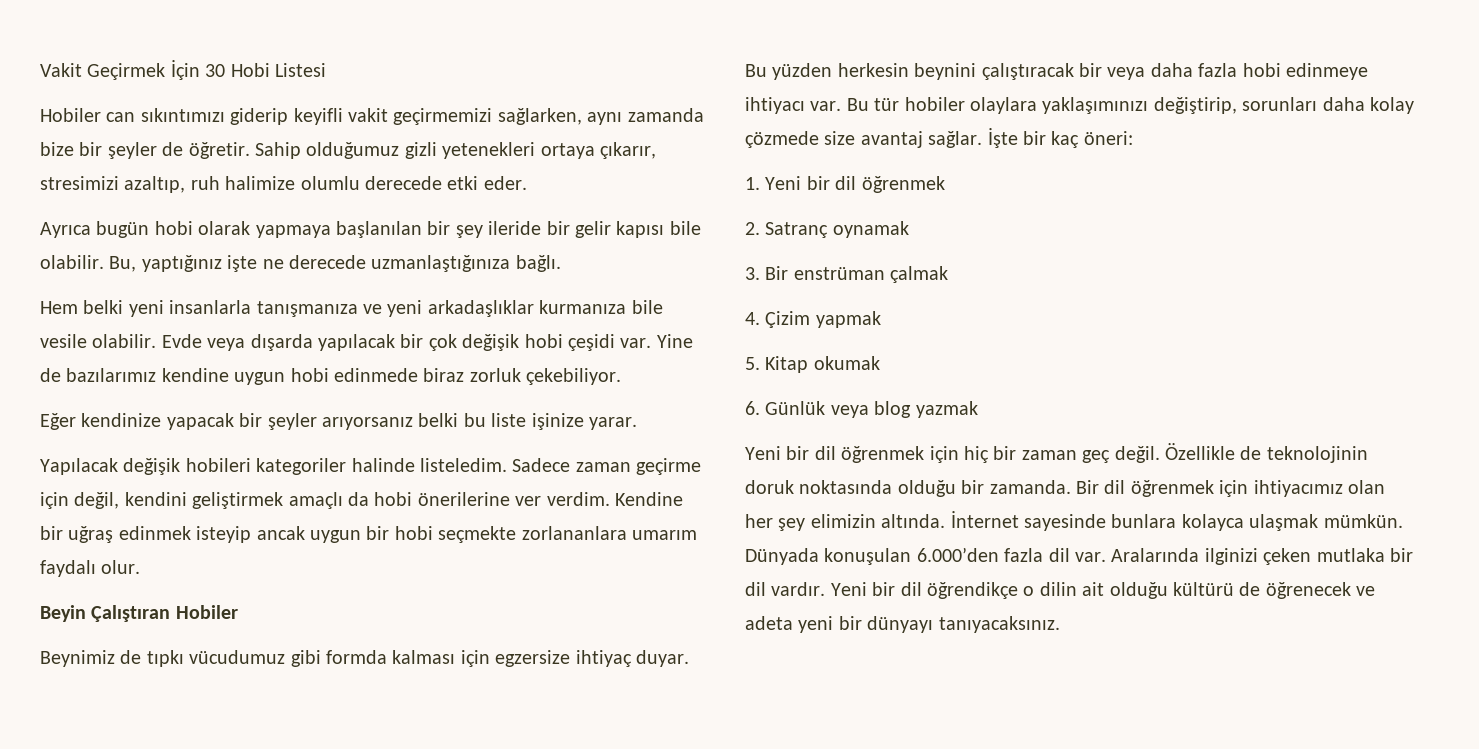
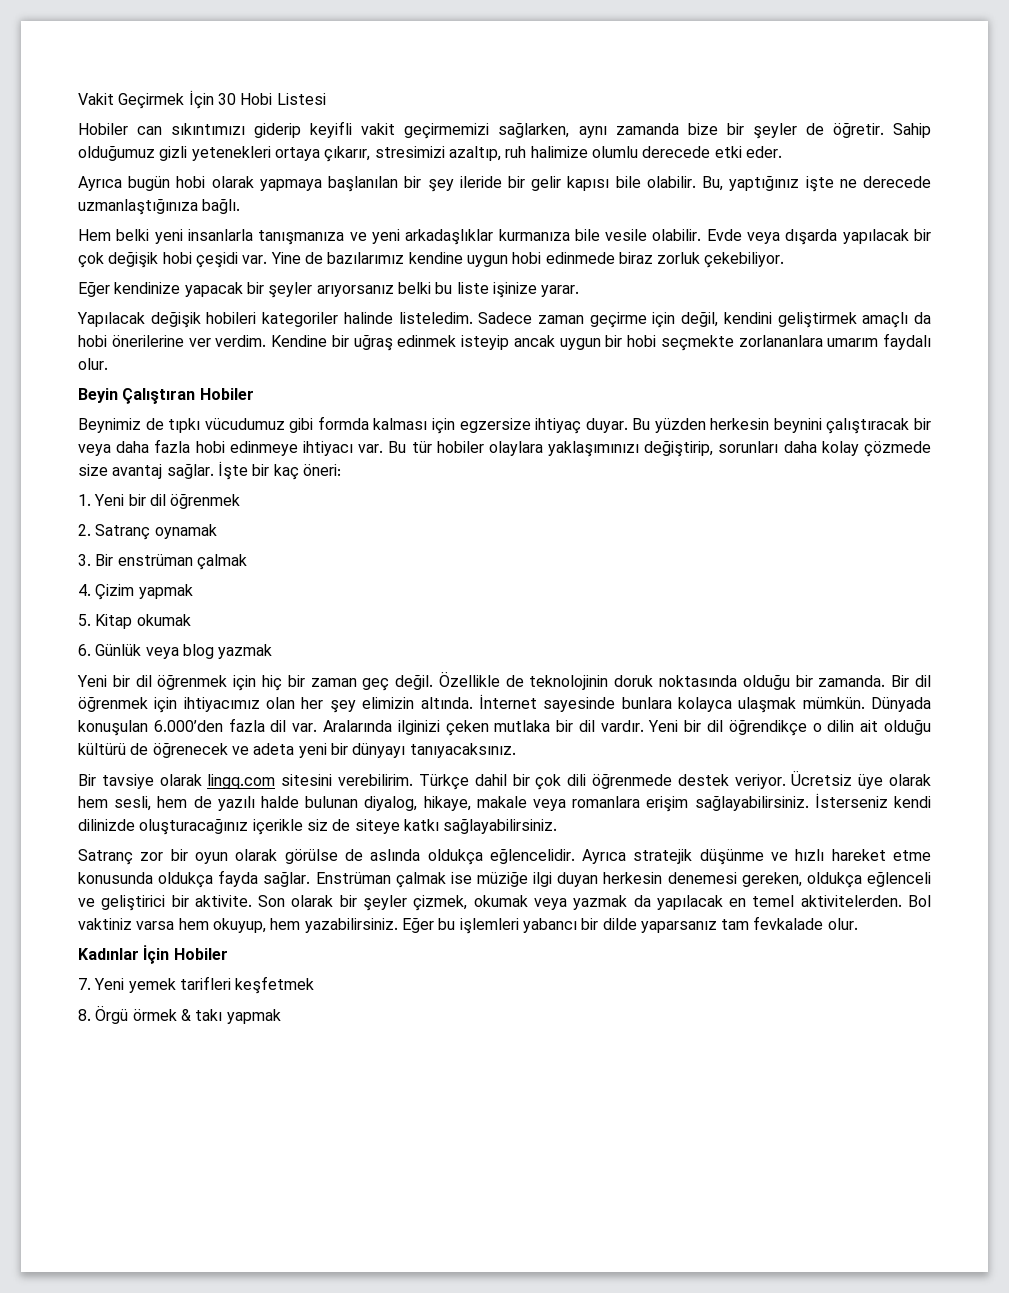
+ Bir tavsiye olarak lingq.com sitesini verebilirim. Türkçe dahil bir çok dili öğrenmede destek veriyor. Ücretsiz üye olarak hem sesli, hem de yazılı halde bulunan diyalog, hikaye, makale veya romanlara erişim sağlayabilirsiniz. İsterseniz kendi dilinizde oluşturacağınız içerikle siz de siteye katkı sağlayabilirsiniz.
+ Satranç zor bir oyun olarak görülse de aslında oldukça eğlencelidir. Ayrıca stratejik düşünme ve hızlı hareket etme konusunda oldukça fayda sağlar. Enstrüman çalmak ise müziğe ilgi duyan herkesin denemesi gereken, oldukça eğlenceli ve geliştirici bir aktivite. Son olarak bir şeyler çizmek, okumak veya yazmak da yapılacak en temel aktivitelerden. Bol vaktiniz varsa hem okuyup, hem yazabilirsiniz. Eğer bu işlemleri yabancı bir dilde yaparsanız tam fevkalade olur.
+ Kadınlar İçin Hobiler
+ 7. Yeni yemek tarifleri keşfetmek
+ 8. Örgü örmek & takı yapmak

